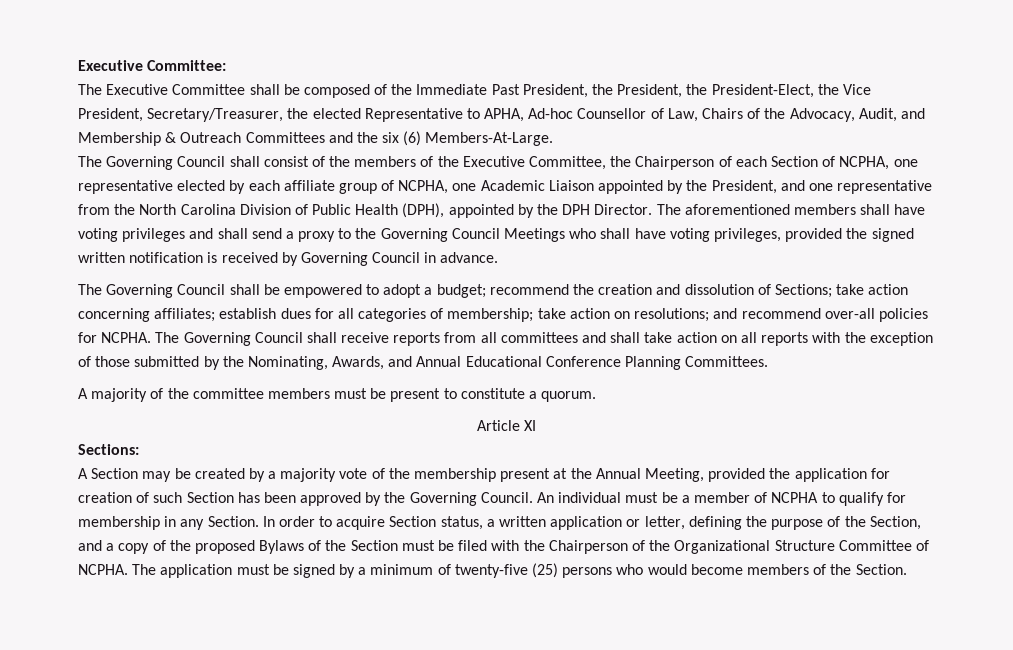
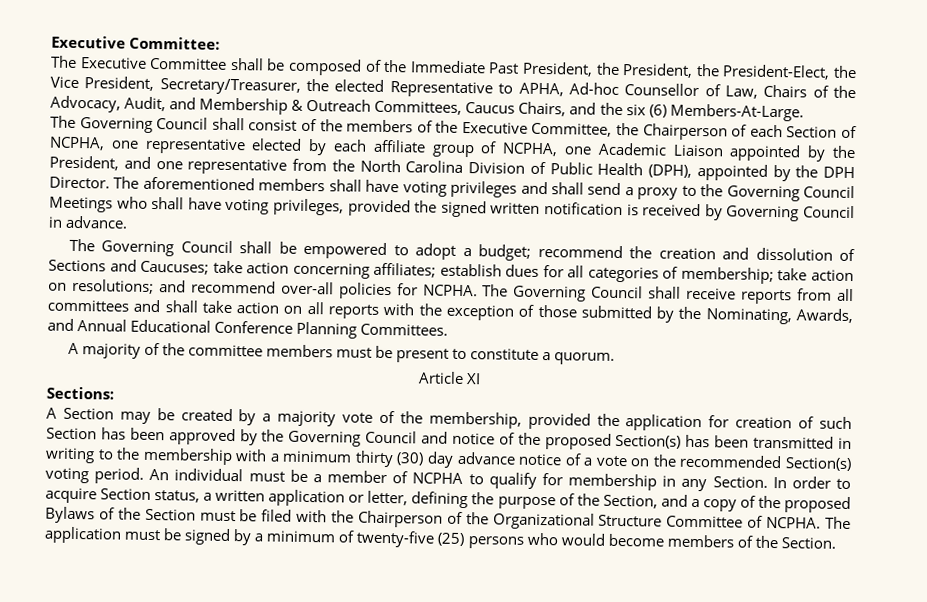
- The Executive Committee shall be composed of the Immediate Past President, the President, the President-Elect, the Vice President, Secretary/Treasurer, the elected Representative to APHA, Ad-hoc Counsellor of Law, Chairs of the Advocacy, Audit, and Membership & Outreach Committees and the six (6) Members-At-Large.
+ The Executive Committee shall be composed of the Immediate Past President, the President, the President-Elect, the Vice President, Secretary/Treasurer, the elected Representative to APHA, Ad-hoc Counsellor of Law, Chairs of the Advocacy, Audit, and Membership & Outreach Committees, Caucus Chairs, and the six (6) Members-At-Large.
- The Governing Council shall be empowered to adopt a budget; recommend the creation and dissolution of Sections; take action concerning affiliates; establish dues for all categories of membership; take action on resolutions; and recommend over-all policies for NCPHA.
+ The Governing Council shall be empowered to adopt a budget; recommend the creation and dissolution of Sections and Caucuses; take action concerning affiliates; establish dues for all categories of membership; take action on resolutions; and recommend over-all policies for NCPHA.
- A Section may be created by a majority vote of the membership present at the Annual Meeting, provided the application for creation of such Section has been approved by the Governing Council.
+ A Section may be created by a majority vote of the membership, provided the application for creation of such Section has been approved by the Governing Council and notice of the proposed Section(s) has been transmitted in writing to the membership with a minimum thirty (30) day advance notice of a vote on the recommended Section(s) voting period.

